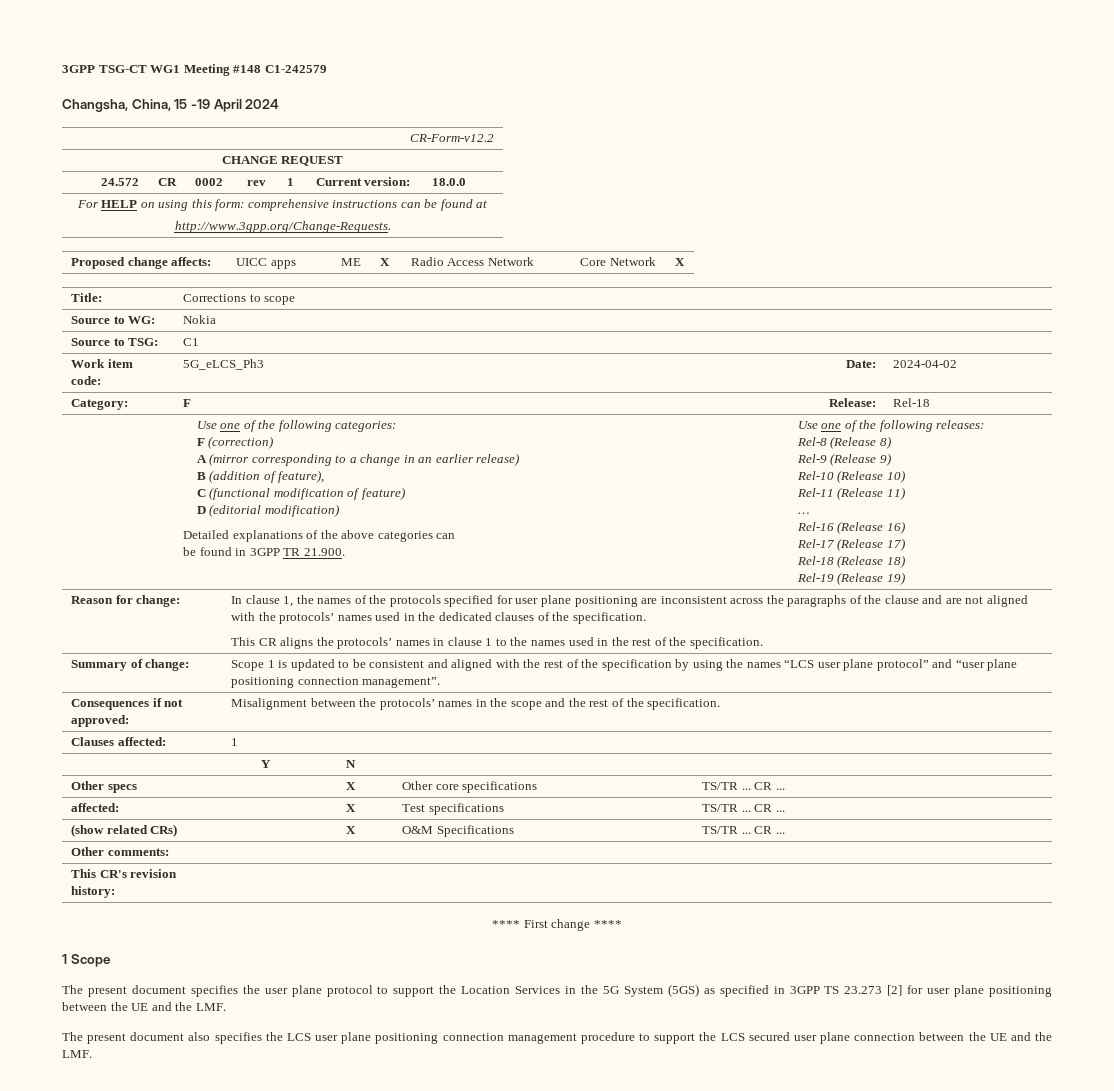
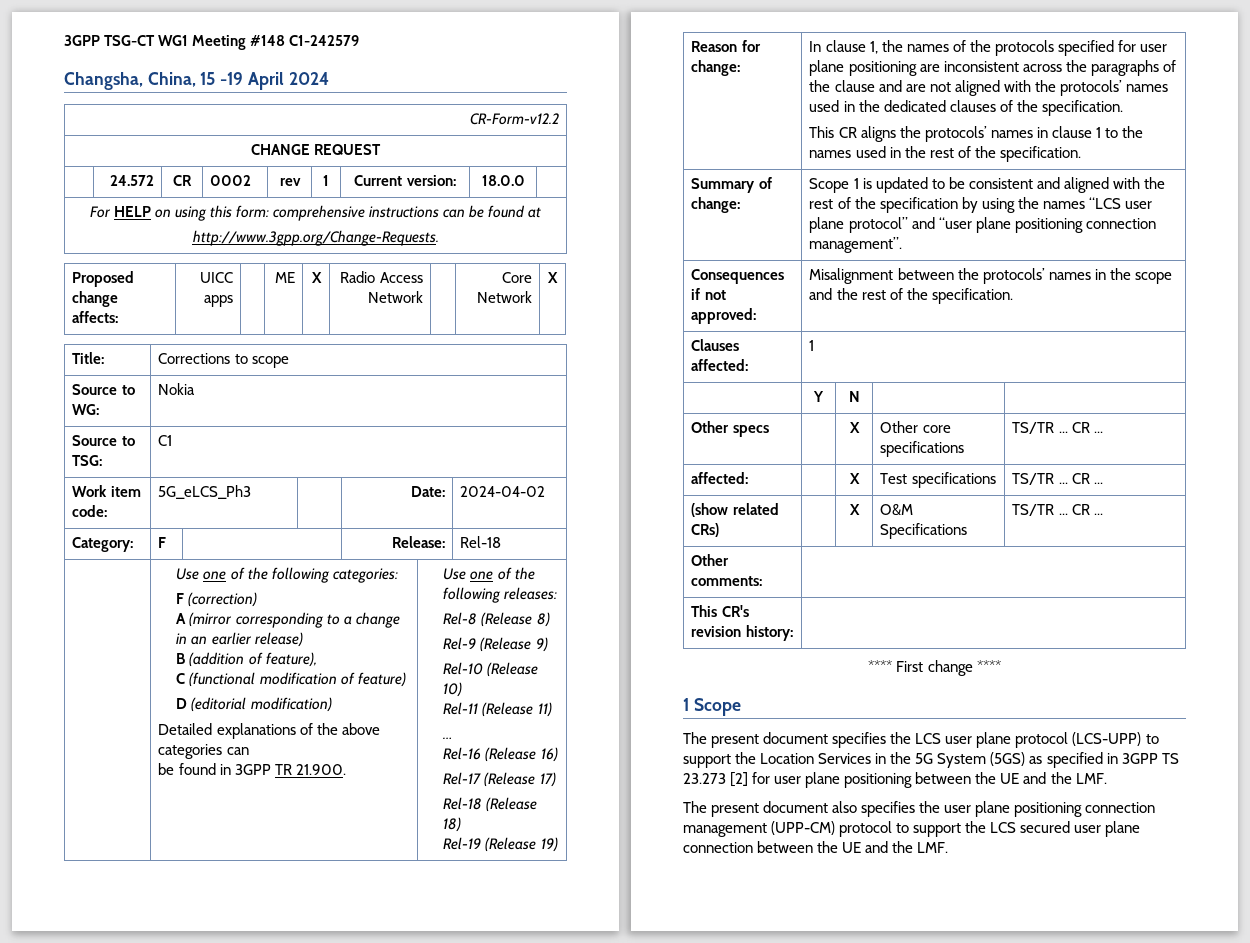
- The present document specifies the user plane protocol to support the Location Services in the 5G System (5GS) as specified in 3GPP TS 23.273 [2] for user plane positioning between the UE and the LMF.
+ The present document specifies the LCS user plane protocol (LCS-UPP) to support the Location Services in the 5G System (5GS) as specified in 3GPP TS 23.273 [2] for user plane positioning between the UE and the LMF.
- The present document also specifies the LCS user plane positioning connection management procedure to support the LCS secured user plane connection between the UE and the LMF.
+ The present document also specifies the user plane positioning connection management (UPP-CM) protocol to support the LCS secured user plane connection between the UE and the LMF.

